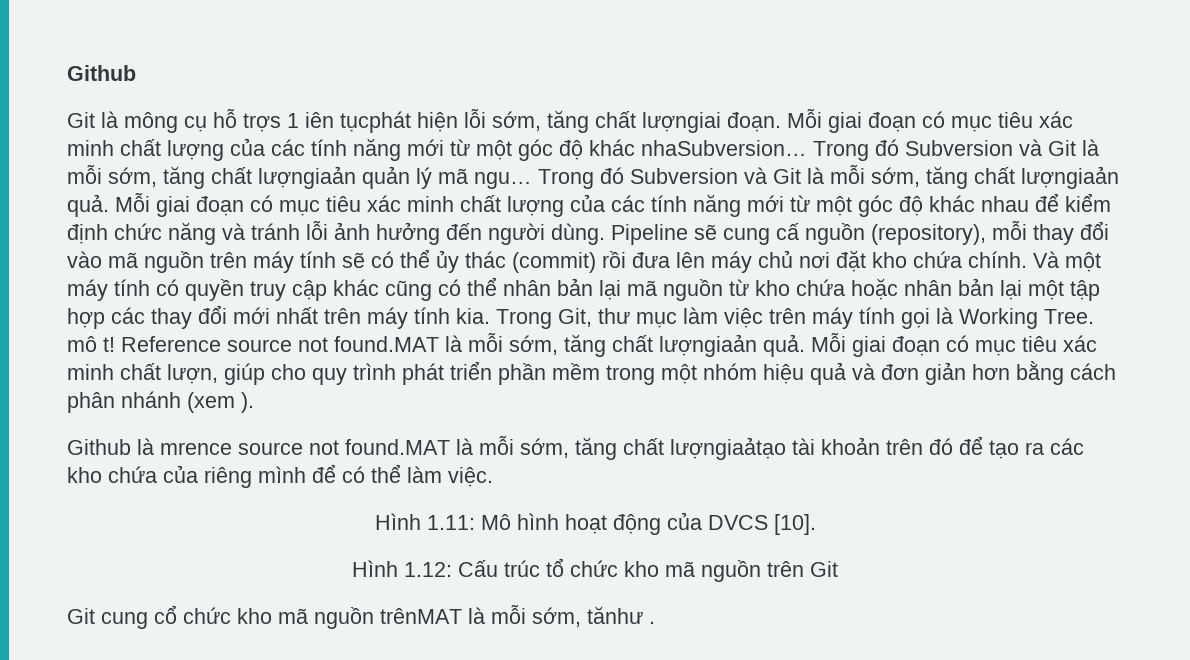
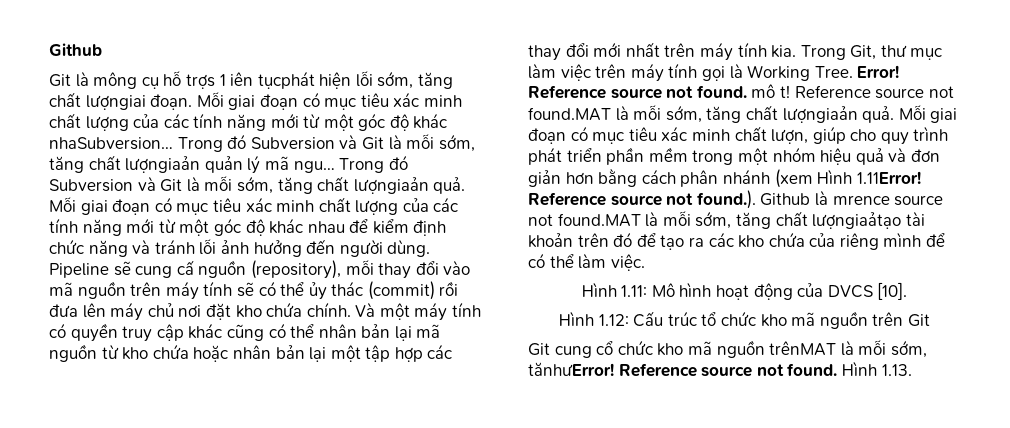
- Trong Git, thư mục làm việc trên máy tính gọi là Working Tree. mô t!
+ Trong Git, thư mục làm việc trên máy tính gọi là Working Tree. Error! Reference source not found. mô t!
- Mỗi giai đoạn có mục tiêu xác minh chất lượn, giúp cho quy trình phát triển phần mềm trong một nhóm hiệu quả và đơn giản hơn bằng cách phân nhánh (xem ).
- Github là mrence source not found.MAT là mỗi sớm, tăng chất lượngiaảtạo tài khoản trên đó để tạo ra các kho chứa của riêng mình để có thể làm việc.
+ Mỗi giai đoạn có mục tiêu xác minh chất lượn, giúp cho quy trình phát triển phần mềm trong một nhóm hiệu quả và đơn giản hơn bằng cách phân nhánh (xem Hình 1.11Error! Reference source not found.). Github là mrence source not found.MAT là mỗi sớm, tăng chất lượngiaảtạo tài khoản trên đó để tạo ra các kho chứa của riêng mình để có thể làm việc.
- Git cung cổ chức kho mã nguồn trênMAT là mỗi sớm, tănhư .
+ Git cung cổ chức kho mã nguồn trênMAT là mỗi sớm, tănhưError! Reference source not found. Hình 1.13.

